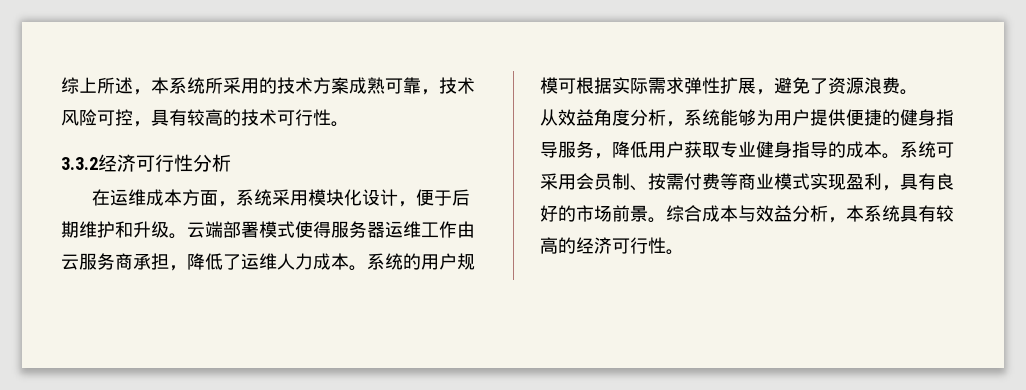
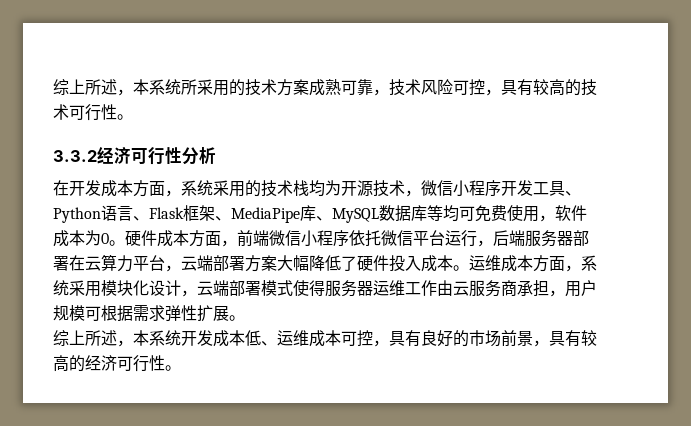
- 在运维成本方面，系统采用模块化设计，便于后期维护和升级。云端部署模式使得服务器运维工作由云服务商承担，降低了运维人力成本。系统的用户规模可根据实际需求弹性扩展，避免了资源浪费。
- 从效益角度分析，系统能够为用户提供便捷的健身指导服务，降低用户获取专业健身指导的成本。系统可采用会员制、按需付费等商业模式实现盈利，具有良好的市场前景。综合成本与效益分析，本系统具有较高的经济可行性。
+ 在开发成本方面，系统采用的技术栈均为开源技术，微信小程序开发工具、Python语言、Flask框架、MediaPipe库、MySQL数据库等均可免费使用，软件成本为0。硬件成本方面，前端微信小程序依托微信平台运行，后端服务器部署在云算力平台，云端部署方案大幅降低了硬件投入成本。运维成本方面，系统采用模块化设计，云端部署模式使得服务器运维工作由云服务商承担，用户规模可根据需求弹性扩展。
+ 综上所述，本系统开发成本低、运维成本可控，具有良好的市场前景，具有较高的经济可行性。

